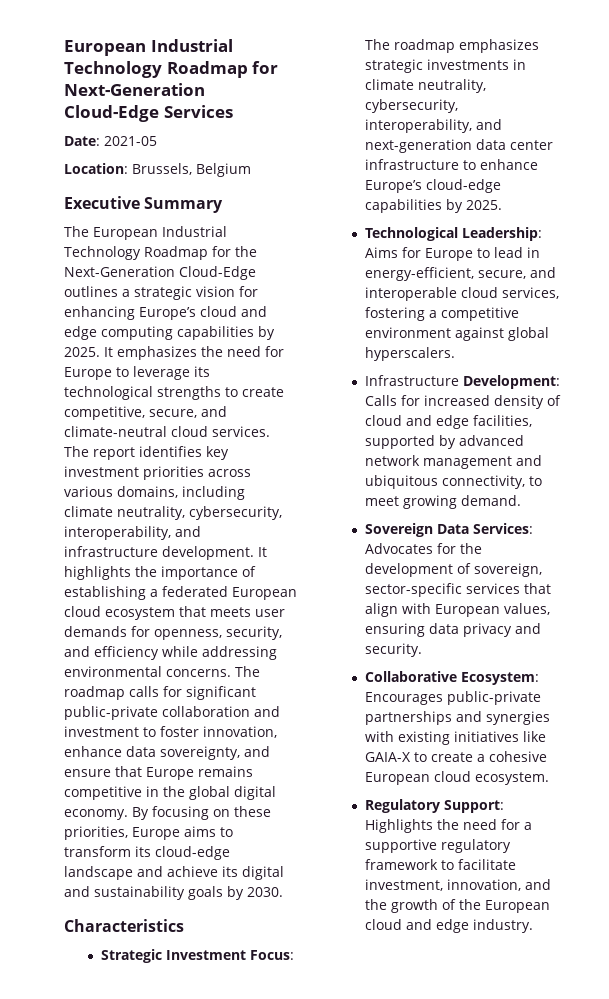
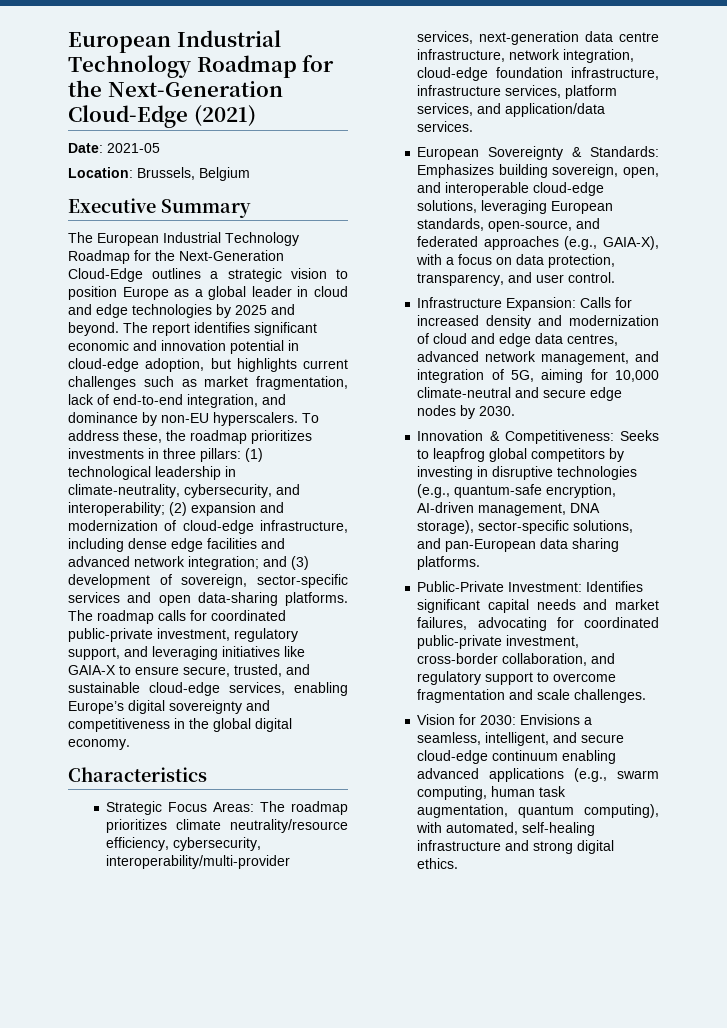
- European Industrial Technology Roadmap for Next-Generation Cloud-Edge Services
+ European Industrial Technology Roadmap for the Next-Generation Cloud-Edge (2021)
- The European Industrial Technology Roadmap for the Next-Generation Cloud-Edge outlines a strategic vision for enhancing Europe’s cloud and edge computing capabilities by 2025. It emphasizes the need for Europe to leverage its technological strengths to create competitive, secure, and climate-neutral cloud services. The report identifies key investment priorities across various domains, including climate neutrality, cybersecurity, interoperability, and infrastructure development. It highlights the importance of establishing a federated European cloud ecosystem that meets user demands for openness, security, and efficiency while addressing environmental concerns. The roadmap calls for significant public-private collaboration and investment to foster innovation, enhance data sovereignty, and ensure that Europe remains competitive in the global digital economy. By focusing on these priorities, Europe aims to transform its cloud-edge landscape and achieve its digital and sustainability goals by 2030.
+ The European Industrial Technology Roadmap for the Next-Generation Cloud-Edge outlines a strategic vision to position Europe as a global leader in cloud and edge technologies by 2025 and beyond. The report identifies significant economic and innovation potential in cloud-edge adoption, but highlights current challenges such as market fragmentation, lack of end-to-end integration, and dominance by non-EU hyperscalers. To address these, the roadmap prioritizes investments in three pillars: (1) technological leadership in climate-neutrality, cybersecurity, and interoperability; (2) expansion and modernization of cloud-edge infrastructure, including dense edge facilities and advanced network integration; and (3) development of sovereign, sector-specific services and open data-sharing platforms. The roadmap calls for coordinated public-private investment, regulatory support, and leveraging initiatives like GAIA-X to ensure secure, trusted, and sustainable cloud-edge services, enabling Europe’s digital sovereignty and competitiveness in the global digital economy.
  Characteristics
- Strategic Investment Focus: The roadmap emphasizes strategic investments in climate neutrality, cybersecurity, interoperability, and next-generation data center infrastructure to enhance Europe’s cloud-edge capabilities by 2025.
- Technological Leadership: Aims for Europe to lead in energy-efficient, secure, and interoperable cloud services, fostering a competitive environment against global hyperscalers.
+ Strategic Focus Areas: The roadmap prioritizes climate neutrality/resource efficiency, cybersecurity, interoperability/multi-provider services, next-generation data centre infrastructure, network integration, cloud-edge foundation infrastructure, infrastructure services, platform services, and application/data services.
+ European Sovereignty & Standards: Emphasizes building sovereign, open, and interoperable cloud-edge solutions, leveraging European standards, open-source, and federated approaches (e.g., GAIA-X), with a focus on data protection, transparency, and user control.
- Infrastructure Development: Calls for increased density of cloud and edge facilities, supported by advanced network management and ubiquitous connectivity, to meet growing demand.
- Sovereign Data Services: Advocates for the development of sovereign, sector-specific services that align with European values, ensuring data privacy and security.
- Collaborative Ecosystem: Encourages public-private partnerships and synergies with existing initiatives like GAIA-X to create a cohesive European cloud ecosystem.
- Regulatory Support: Highlights the need for a supportive regulatory framework to facilitate investment, innovation, and the growth of the European cloud and edge industry.
+ Infrastructure Expansion: Calls for increased density and modernization of cloud and edge data centres, advanced network management, and integration of 5G, aiming for 10,000 climate-neutral and secure edge nodes by 2030.
+ Innovation & Competitiveness: Seeks to leapfrog global competitors by investing in disruptive technologies (e.g., quantum-safe encryption, AI-driven management, DNA storage), sector-specific solutions, and pan-European data sharing platforms.
+ Public-Private Investment: Identifies significant capital needs and market failures, advocating for coordinated public-private investment, cross-border collaboration, and regulatory support to overcome fragmentation and scale challenges.
+ Vision for 2030: Envisions a seamless, intelligent, and secure cloud-edge continuum enabling advanced applications (e.g., swarm computing, human task augmentation, quantum computing), with automated, self-healing infrastructure and strong digital ethics.

